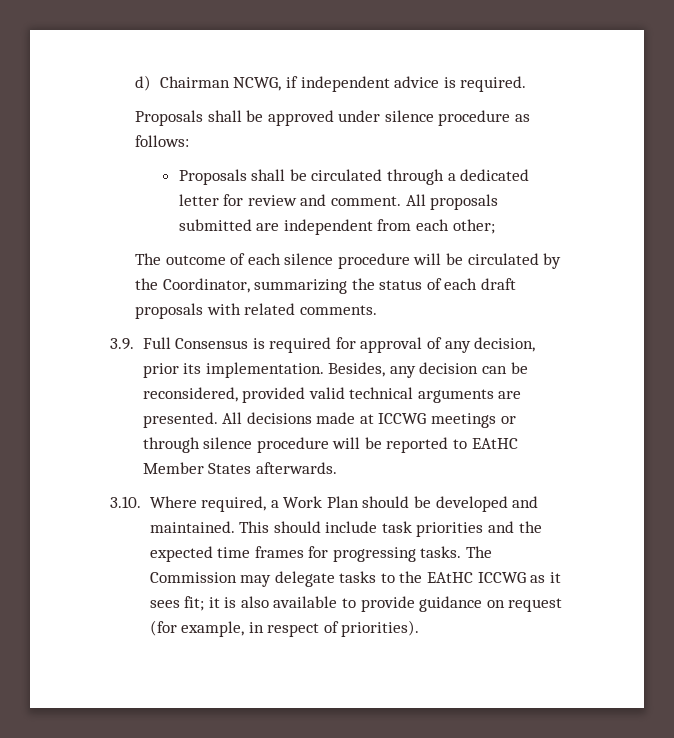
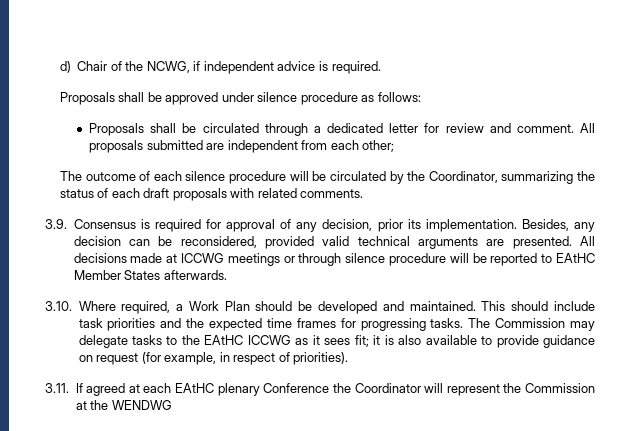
- d) Chairman NCWG, if independent advice is required.
+ d) Chair of the NCWG, if independent advice is required.
- 3.9. Full Consensus is required for approval of any decision, prior its implementation.
+ 3.9. Consensus is required for approval of any decision, prior its implementation.
+ 3.11. If agreed at each EAtHC plenary Conference the Coordinator will represent the Commission at the WENDWG

